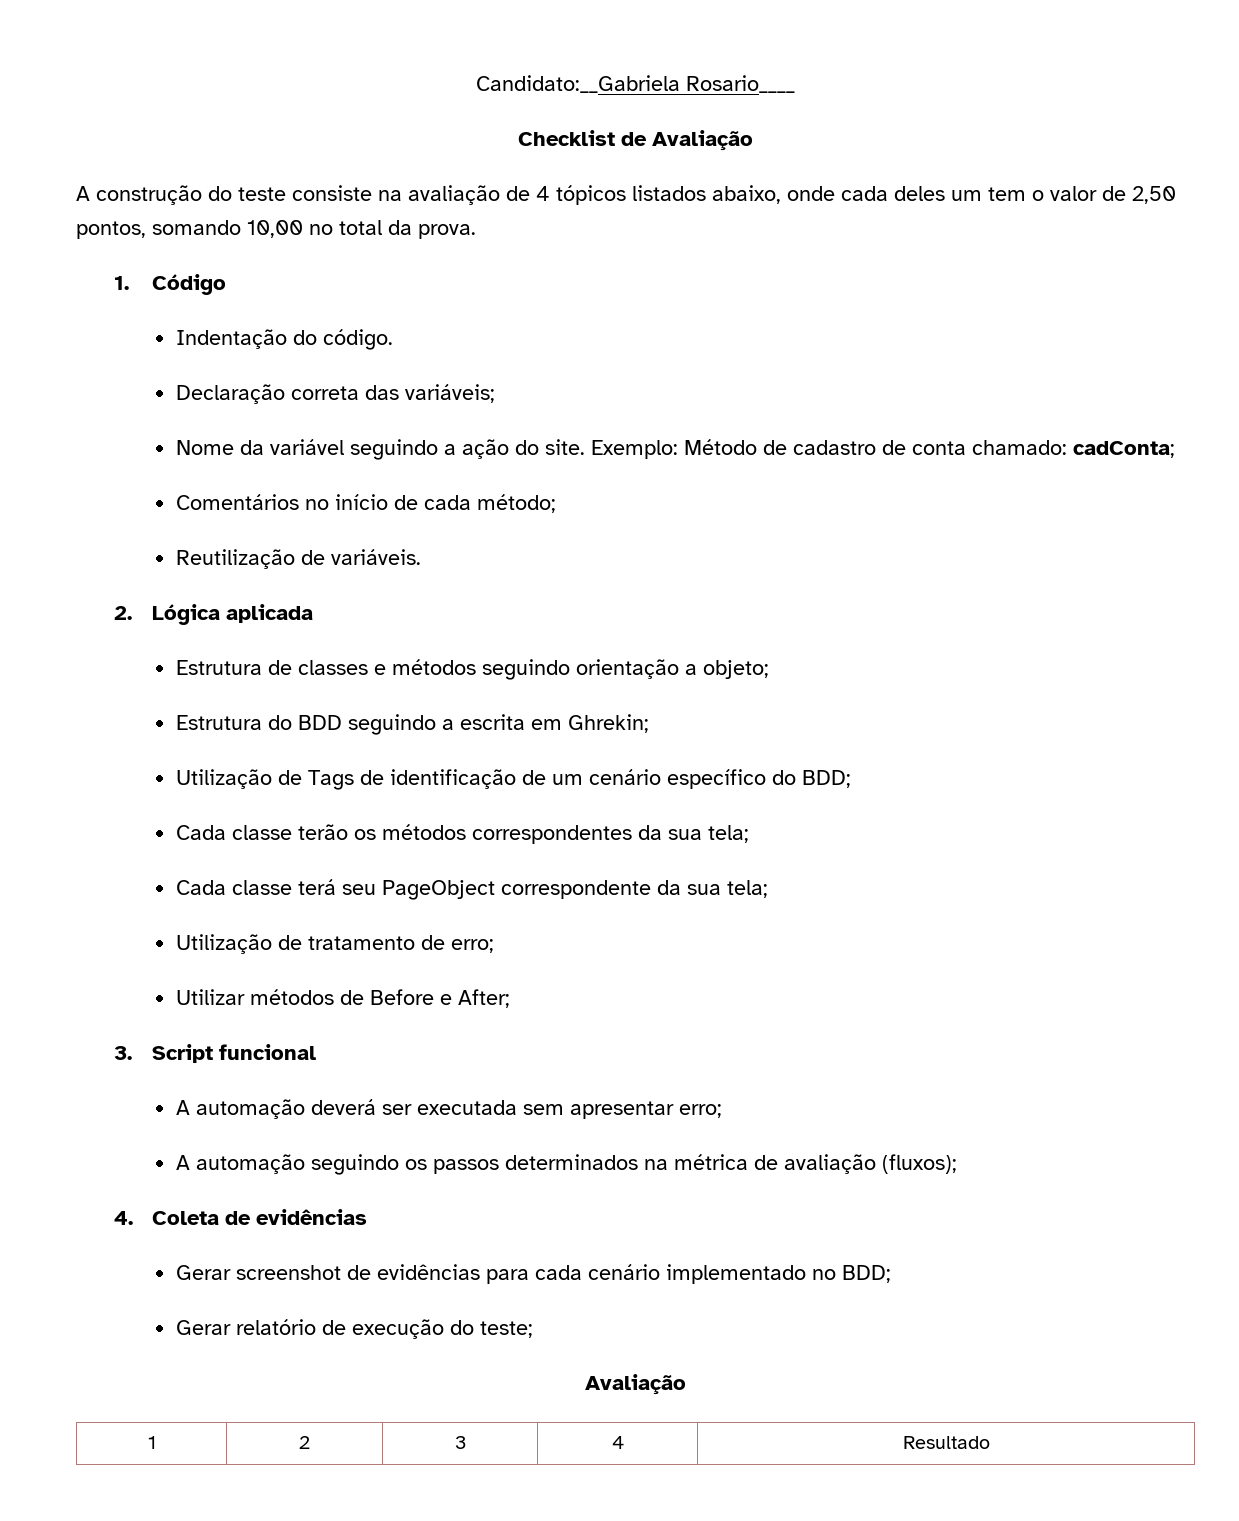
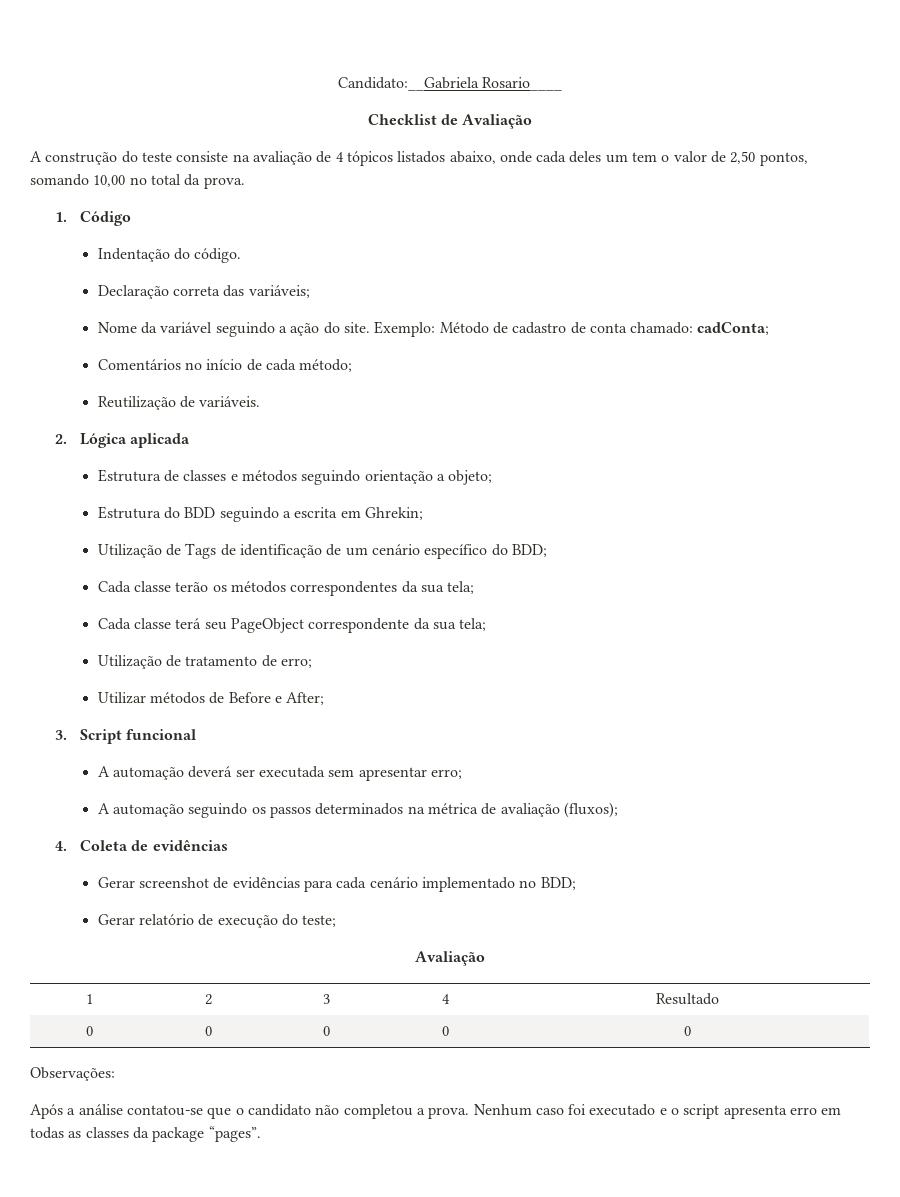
+ 0 | 0 | 0 | 0 | 0
+ Observações:
+ Após a análise contatou-se que o candidato não completou a prova. Nenhum caso foi executado e o script apresenta erro em todas as classes da package “pages”.

